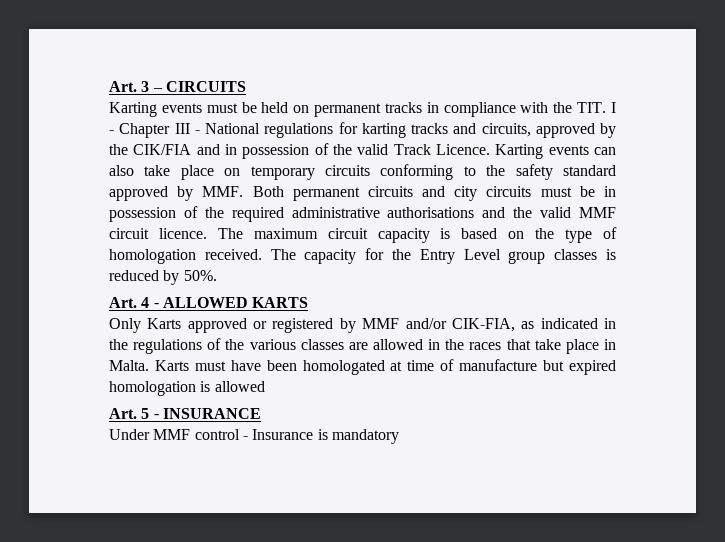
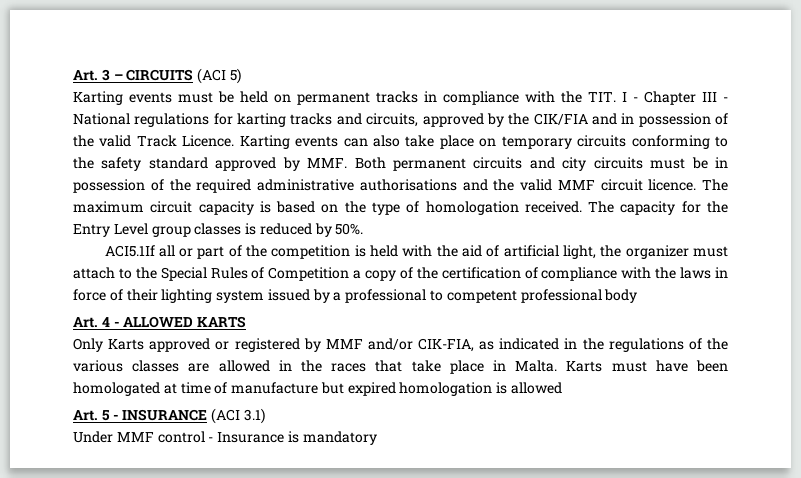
- Art. 3 – CIRCUITS
+ Art. 3 – CIRCUITS (ACI 5)
+ ACI5.1If all or part of the competition is held with the aid of artificial light, the organizer must attach to the Special Rules of Competition a copy of the certification of compliance with the laws in force of their lighting system issued by a professional to competent professional body
- Art. 5 - INSURANCE
+ Art. 5 - INSURANCE (ACI 3.1)

